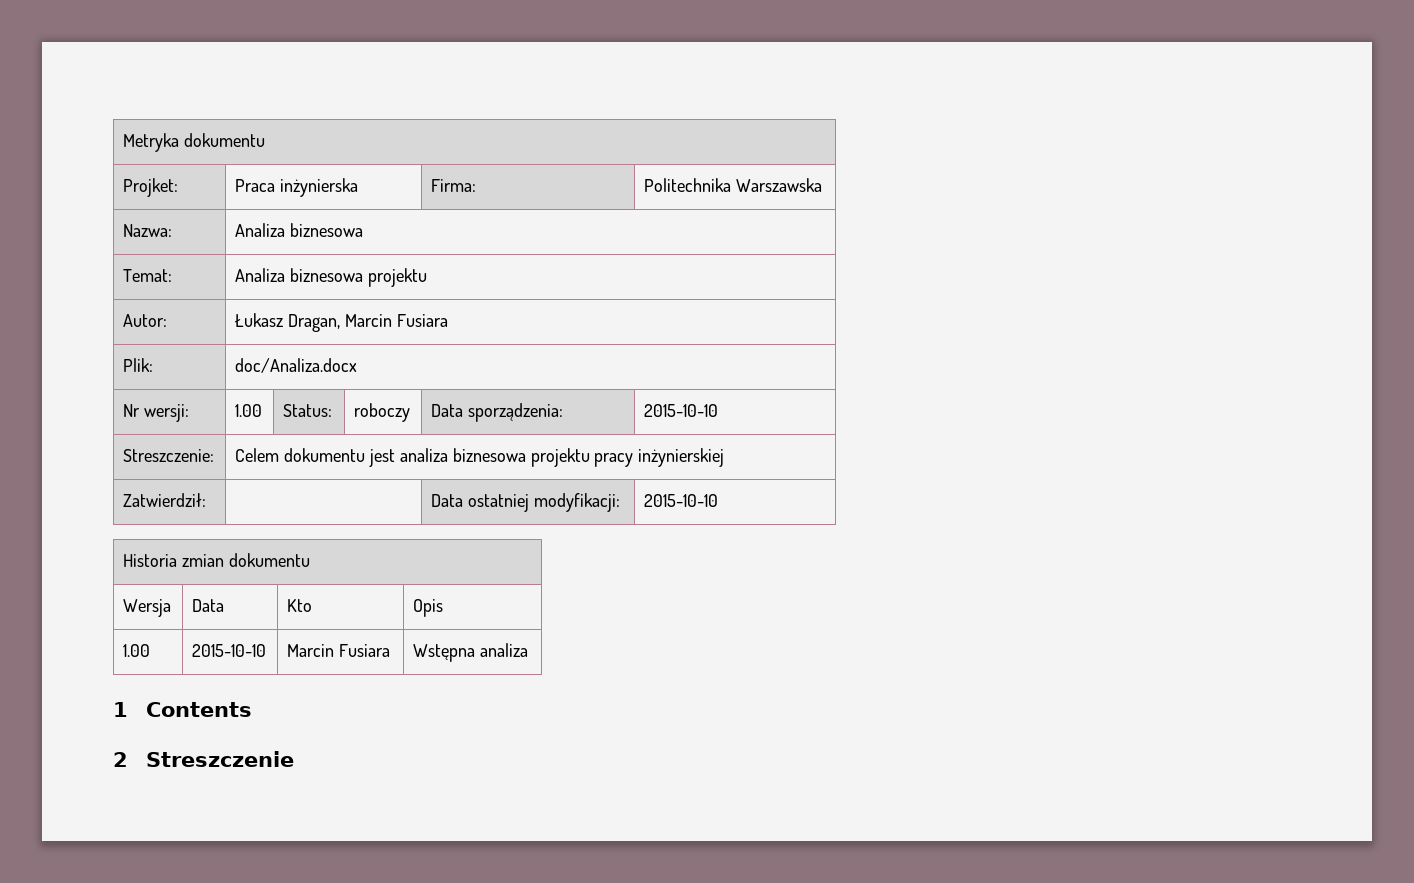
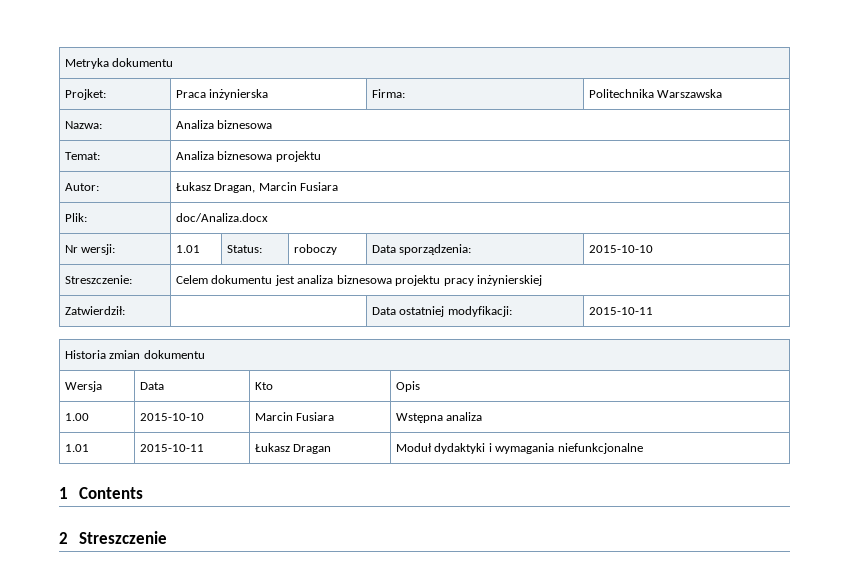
- Nr wersji: | 1.00 | Status: | roboczy | Data sporządzenia: | 2015-10-10
+ Nr wersji: | 1.01 | Status: | roboczy | Data sporządzenia: | 2015-10-10
- Zatwierdził: | | Data ostatniej modyfikacji: | 2015-10-10
+ Zatwierdził: | | Data ostatniej modyfikacji: | 2015-10-11
+ 1.01 | 2015-10-11 | Łukasz Dragan | Moduł dydaktyki i wymagania niefunkcjonalne

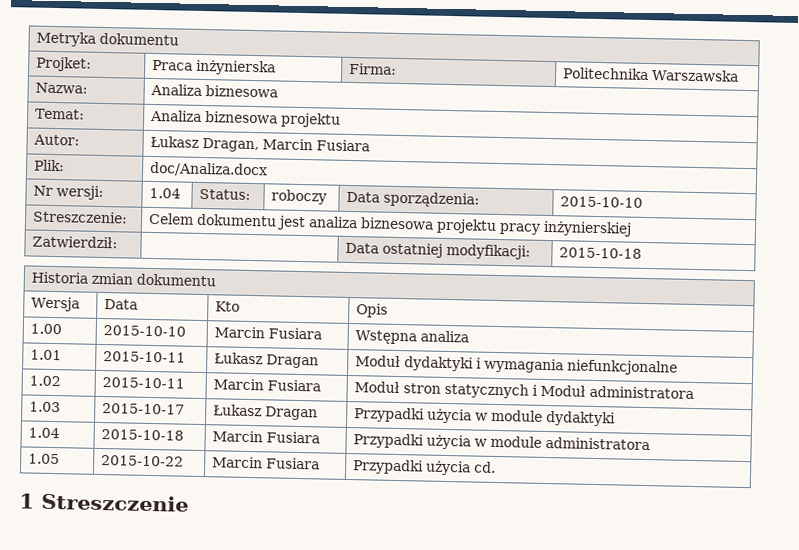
- Nr wersji: | 1.01 | Status: | roboczy | Data sporządzenia: | 2015-10-10
+ Nr wersji: | 1.04 | Status: | roboczy | Data sporządzenia: | 2015-10-10
- Zatwierdził: | | Data ostatniej modyfikacji: | 2015-10-11
+ Zatwierdził: | | Data ostatniej modyfikacji: | 2015-10-18
- 1 Contents
- 2 Streszczenie
+ 1.02 | 2015-10-11 | Marcin Fusiara | Moduł stron statycznych i Moduł administratora
+ 1.03 | 2015-10-17 | Łukasz Dragan | Przypadki użycia w module dydaktyki
+ 1.04 | 2015-10-18 | Marcin Fusiara | Przypadki użycia w module administratora
+ 1.05 | 2015-10-22 | Marcin Fusiara | Przypadki użycia cd.
+ 1 Streszczenie

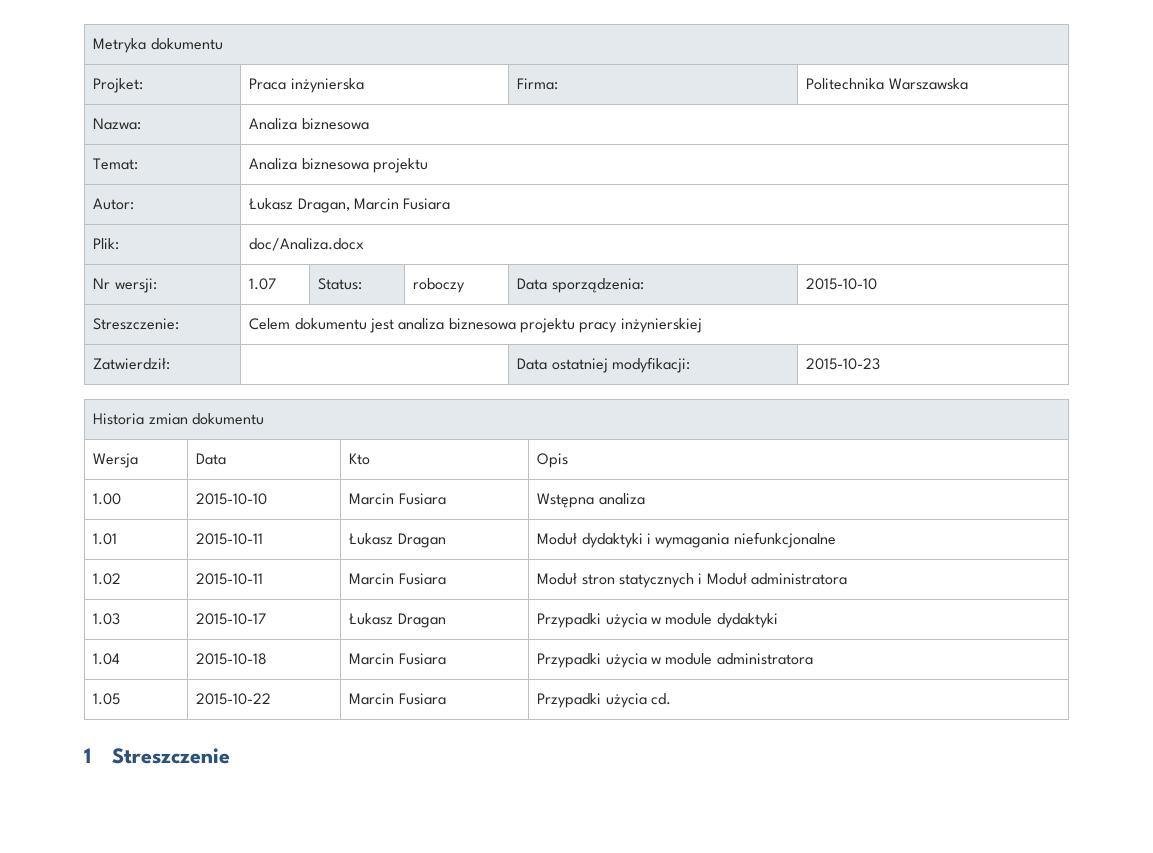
- Nr wersji: | 1.04 | Status: | roboczy | Data sporządzenia: | 2015-10-10
+ Nr wersji: | 1.07 | Status: | roboczy | Data sporządzenia: | 2015-10-10
- Zatwierdził: | | Data ostatniej modyfikacji: | 2015-10-18
+ Zatwierdził: | | Data ostatniej modyfikacji: | 2015-10-23

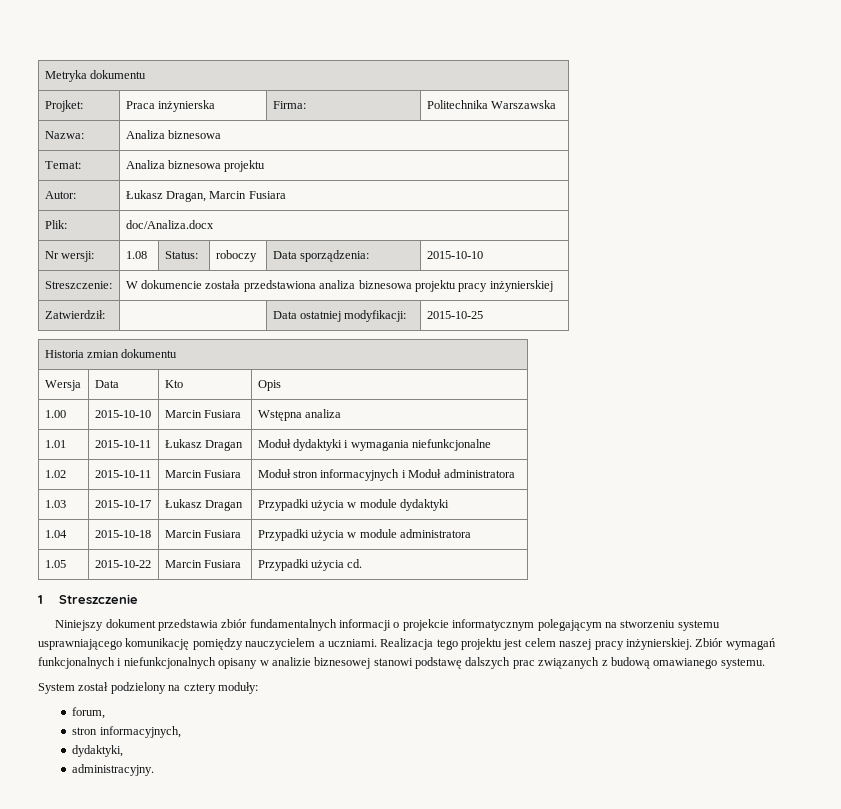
- Nr wersji: | 1.07 | Status: | roboczy | Data sporządzenia: | 2015-10-10
+ Nr wersji: | 1.08 | Status: | roboczy | Data sporządzenia: | 2015-10-10
- Streszczenie: | Celem dokumentu jest analiza biznesowa projektu pracy inżynierskiej
+ Streszczenie: | W dokumencie została przedstawiona analiza biznesowa projektu pracy inżynierskiej
- Zatwierdził: | | Data ostatniej modyfikacji: | 2015-10-23
+ Zatwierdził: | | Data ostatniej modyfikacji: | 2015-10-25
- 1.02 | 2015-10-11 | Marcin Fusiara | Moduł stron statycznych i Moduł administratora
+ 1.02 | 2015-10-11 | Marcin Fusiara | Moduł stron informacyjnych i Moduł administratora
+ Niniejszy dokument przedstawia zbiór fundamentalnych informacji o projekcie informatycznym polegającym na stworzeniu systemu usprawniającego komunikację pomiędzy nauczycielem a uczniami. Realizacja tego projektu jest celem naszej pracy inżynierskiej. Zbiór wymagań funkcjonalnych i niefunkcjonalnych opisany w analizie biznesowej stanowi podstawę dalszych prac związanych z budową omawianego systemu.
+ System został podzielony na cztery moduły:
+ forum,
+ stron informacyjnych,
+ dydaktyki,
+ administracyjny.

